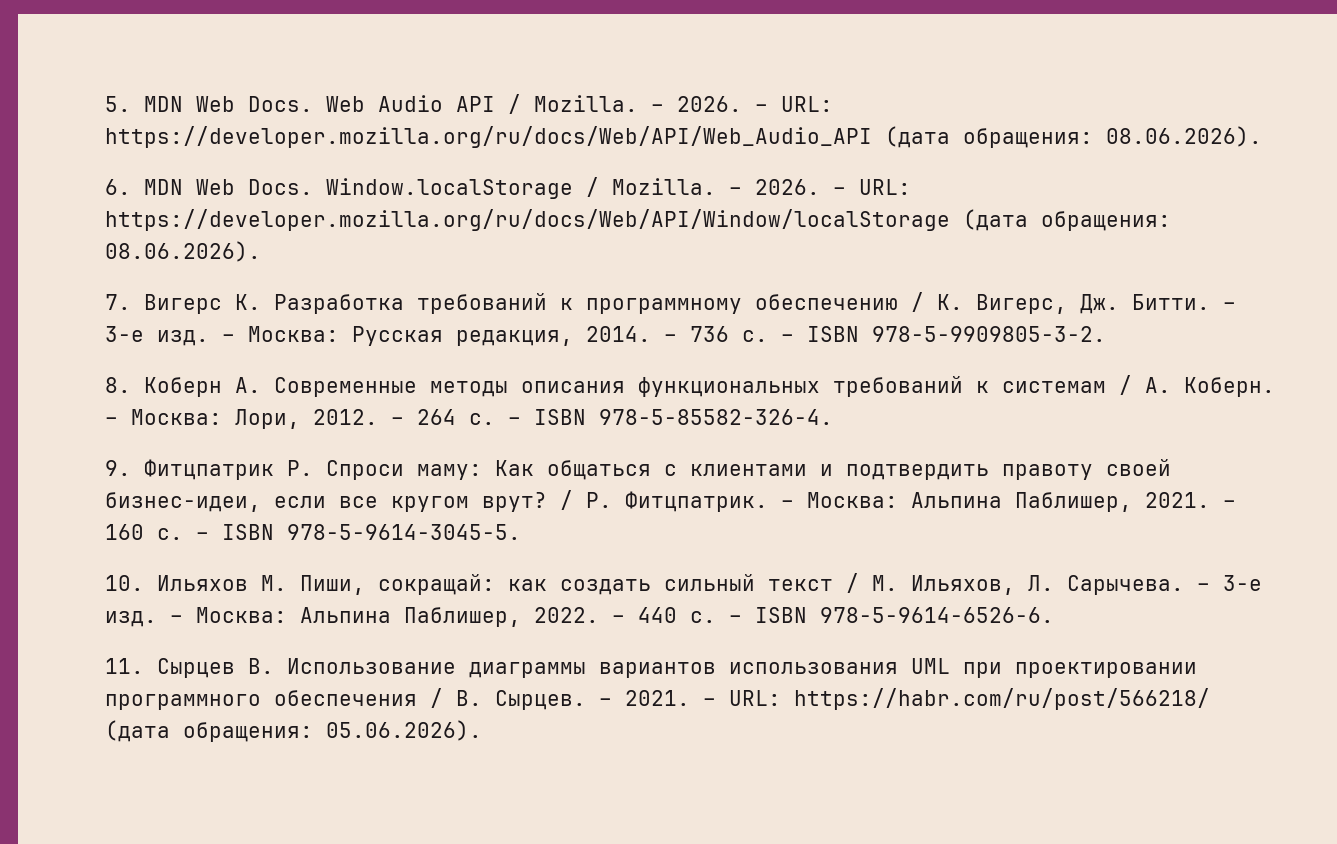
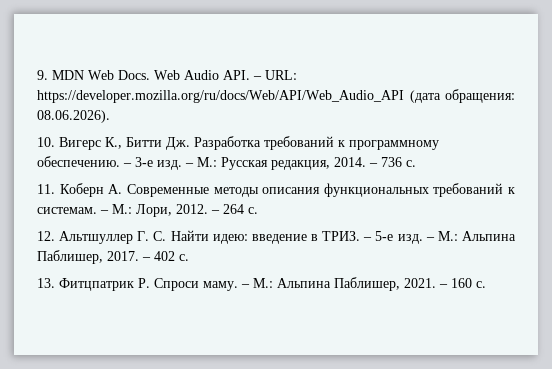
- 5. MDN Web Docs.
+ 9. MDN Web Docs.
- Web Audio API / Mozilla. – 2026. – URL: https://developer.mozilla.org/ru/docs/Web/API/Web_Audio_API (дата обращения: 08.06.2026).
+ Web Audio API. – URL: https://developer.mozilla.org/ru/docs/Web/API/Web_Audio_API (дата обращения: 08.06.2026).
- 6. MDN Web Docs. Window.localStorage / Mozilla. – 2026. – URL: https://developer.mozilla.org/ru/docs/Web/API/Window/localStorage (дата обращения: 08.06.2026).
- 7. Вигерс К. Разработка требований к программному обеспечению / К. Вигерс, Дж. Битти. – 3-е изд. – Москва: Русская редакция, 2014.
+ 10. Вигерс К., Битти Дж. Разработка требований к программному обеспечению. – 3-е изд. – М.: Русская редакция, 2014.
- – 736 с. – ISBN 978-5-9909805-3-2.
- 8. Коберн А. Современные методы описания функциональных требований к системам / А. Коберн. – Москва: Лори, 2012.
+ – 736 с.
+ 11. Коберн А. Современные методы описания функциональных требований к системам. – М.: Лори, 2012.
- – 264 с. – ISBN 978-5-85582-326-4.
- 9. Фитцпатрик Р. Спроси маму: Как общаться с клиентами и подтвердить правоту своей бизнес-идеи, если все кругом врут? / Р. Фитцпатрик. – Москва: Альпина Паблишер, 2021.
+ – 264 с.
+ 12. Альтшуллер Г. С. Найти идею: введение в ТРИЗ. – 5-е изд. – М.: Альпина Паблишер, 2017. – 402 с.
+ 13. Фитцпатрик Р. Спроси маму. – М.: Альпина Паблишер, 2021.
- – ISBN 978-5-9614-3045-5.
- 10. Ильяхов М. Пиши, сокращай: как создать сильный текст / М. Ильяхов, Л. Сарычева. – 3-е изд. – Москва: Альпина Паблишер, 2022. – 440 с. – ISBN 978-5-9614-6526-6.
- 11. Сырцев В. Использование диаграммы вариантов использования UML при проектировании программного обеспечения / В. Сырцев. – 2021. – URL: https://habr.com/ru/post/566218/ (дата обращения: 05.06.2026).

